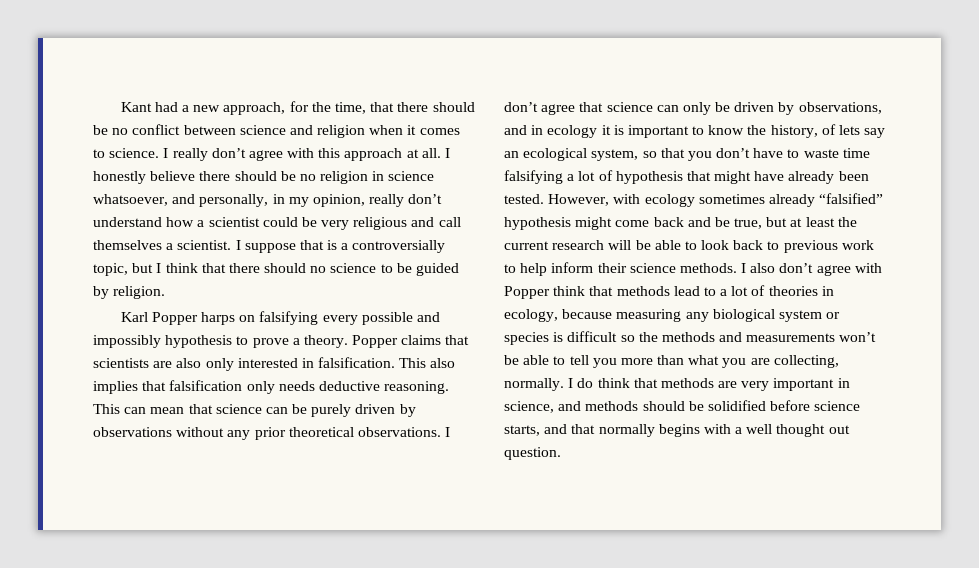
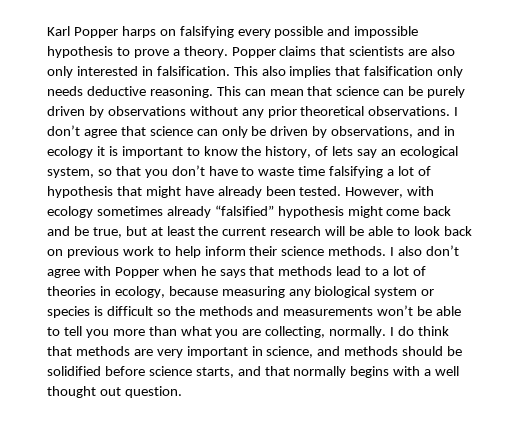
- Kant had a new approach, for the time, that there should be no conflict between science and religion when it comes to science. I really don’t agree with this approach at all. I honestly believe there should be no religion in science whatsoever, and personally, in my opinion, really don’t understand how a scientist could be very religious and call themselves a scientist. I suppose that is a controversially topic, but I think that there should no science to be guided by religion.
- Karl Popper harps on falsifying every possible and impossibly hypothesis to prove a theory.
+ Karl Popper harps on falsifying every possible and impossible hypothesis to prove a theory.
- However, with ecology sometimes already “falsified” hypothesis might come back and be true, but at least the current research will be able to look back to previous work to help inform their science methods.
+ However, with ecology sometimes already “falsified” hypothesis might come back and be true, but at least the current research will be able to look back on previous work to help inform their science methods.
- I also don’t agree with Popper think that methods lead to a lot of theories in ecology, because measuring any biological system or species is difficult so the methods and measurements won’t be able to tell you more than what you are collecting, normally.
+ I also don’t agree with Popper when he says that methods lead to a lot of theories in ecology, because measuring any biological system or species is difficult so the methods and measurements won’t be able to tell you more than what you are collecting, normally.

